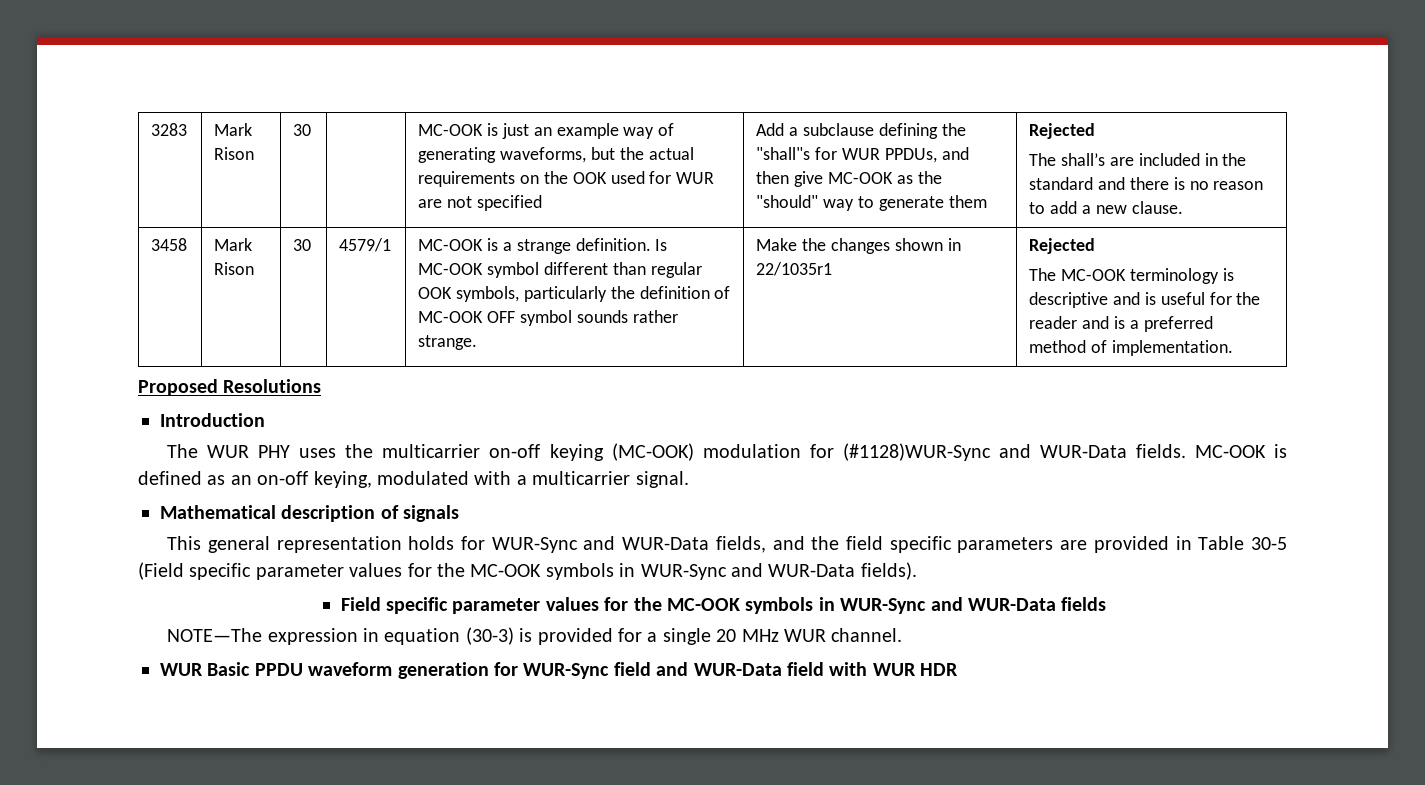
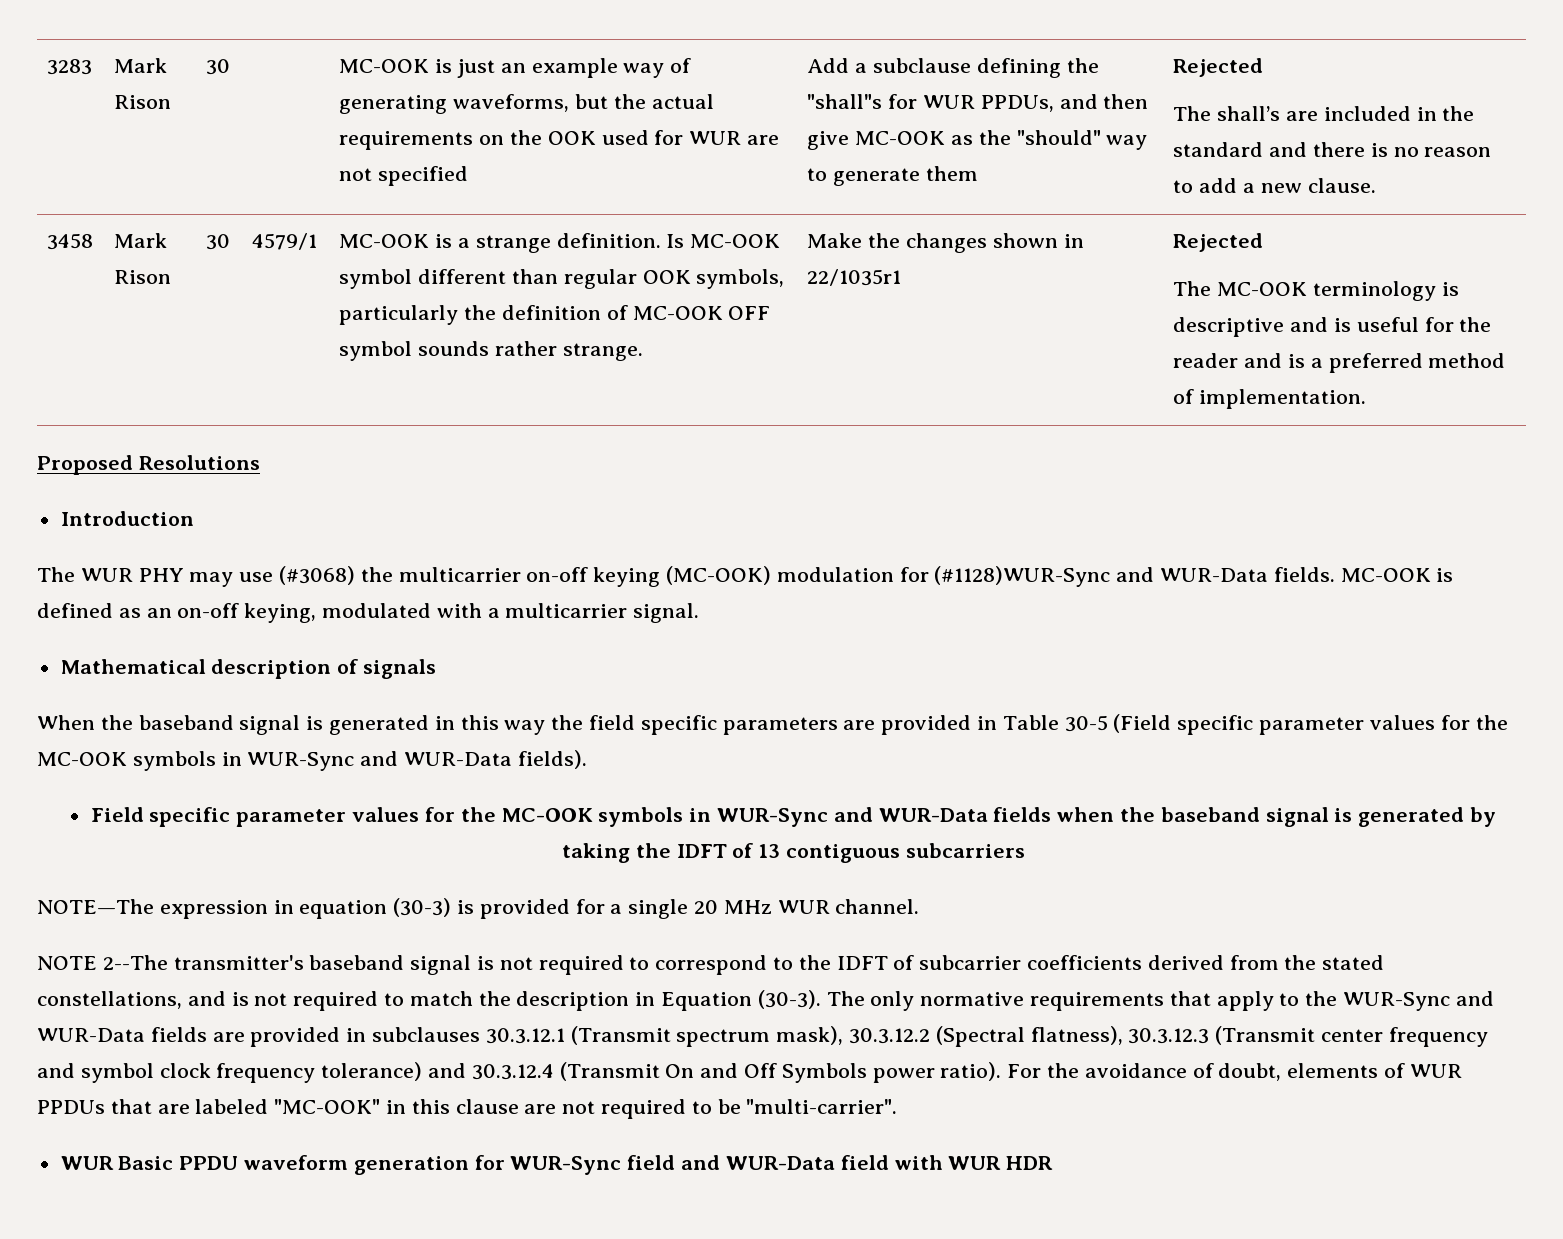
- The WUR PHY uses the multicarrier on-off keying (MC-OOK) modulation for (#1128)WUR-Sync and WUR-Data fields.
+ The WUR PHY may use (#3068) the multicarrier on-off keying (MC-OOK) modulation for (#1128)WUR-Sync and WUR-Data fields.
- This general representation holds for WUR-Sync and WUR-Data fields, and the field specific parameters are provided in Table 30-5 (Field specific parameter values for the MC-OOK symbols in WUR-Sync and WUR-Data fields).
+ When the baseband signal is generated in this way the field specific parameters are provided in Table 30-5 (Field specific parameter values for the MC-OOK symbols in WUR-Sync and WUR-Data fields).
- Field specific parameter values for the MC-OOK symbols in WUR-Sync and WUR-Data fields
+ Field specific parameter values for the MC-OOK symbols in WUR-Sync and WUR-Data fields when the baseband signal is generated by taking the IDFT of 13 contiguous subcarriers
+ NOTE 2--The transmitter's baseband signal is not required to correspond to the IDFT of subcarrier coefficients derived from the stated constellations, and is not required to match the description in Equation (30-3). The only normative requirements that apply to the WUR-Sync and WUR-Data fields are provided in subclauses 30.3.12.1 (Transmit spectrum mask), 30.3.12.2 (Spectral flatness), 30.3.12.3 (Transmit center frequency and symbol clock frequency tolerance) and 30.3.12.4 (Transmit On and Off Symbols power ratio). For the avoidance of doubt, elements of WUR PPDUs that are labeled "MC-OOK" in this clause are not required to be "multi-carrier".

